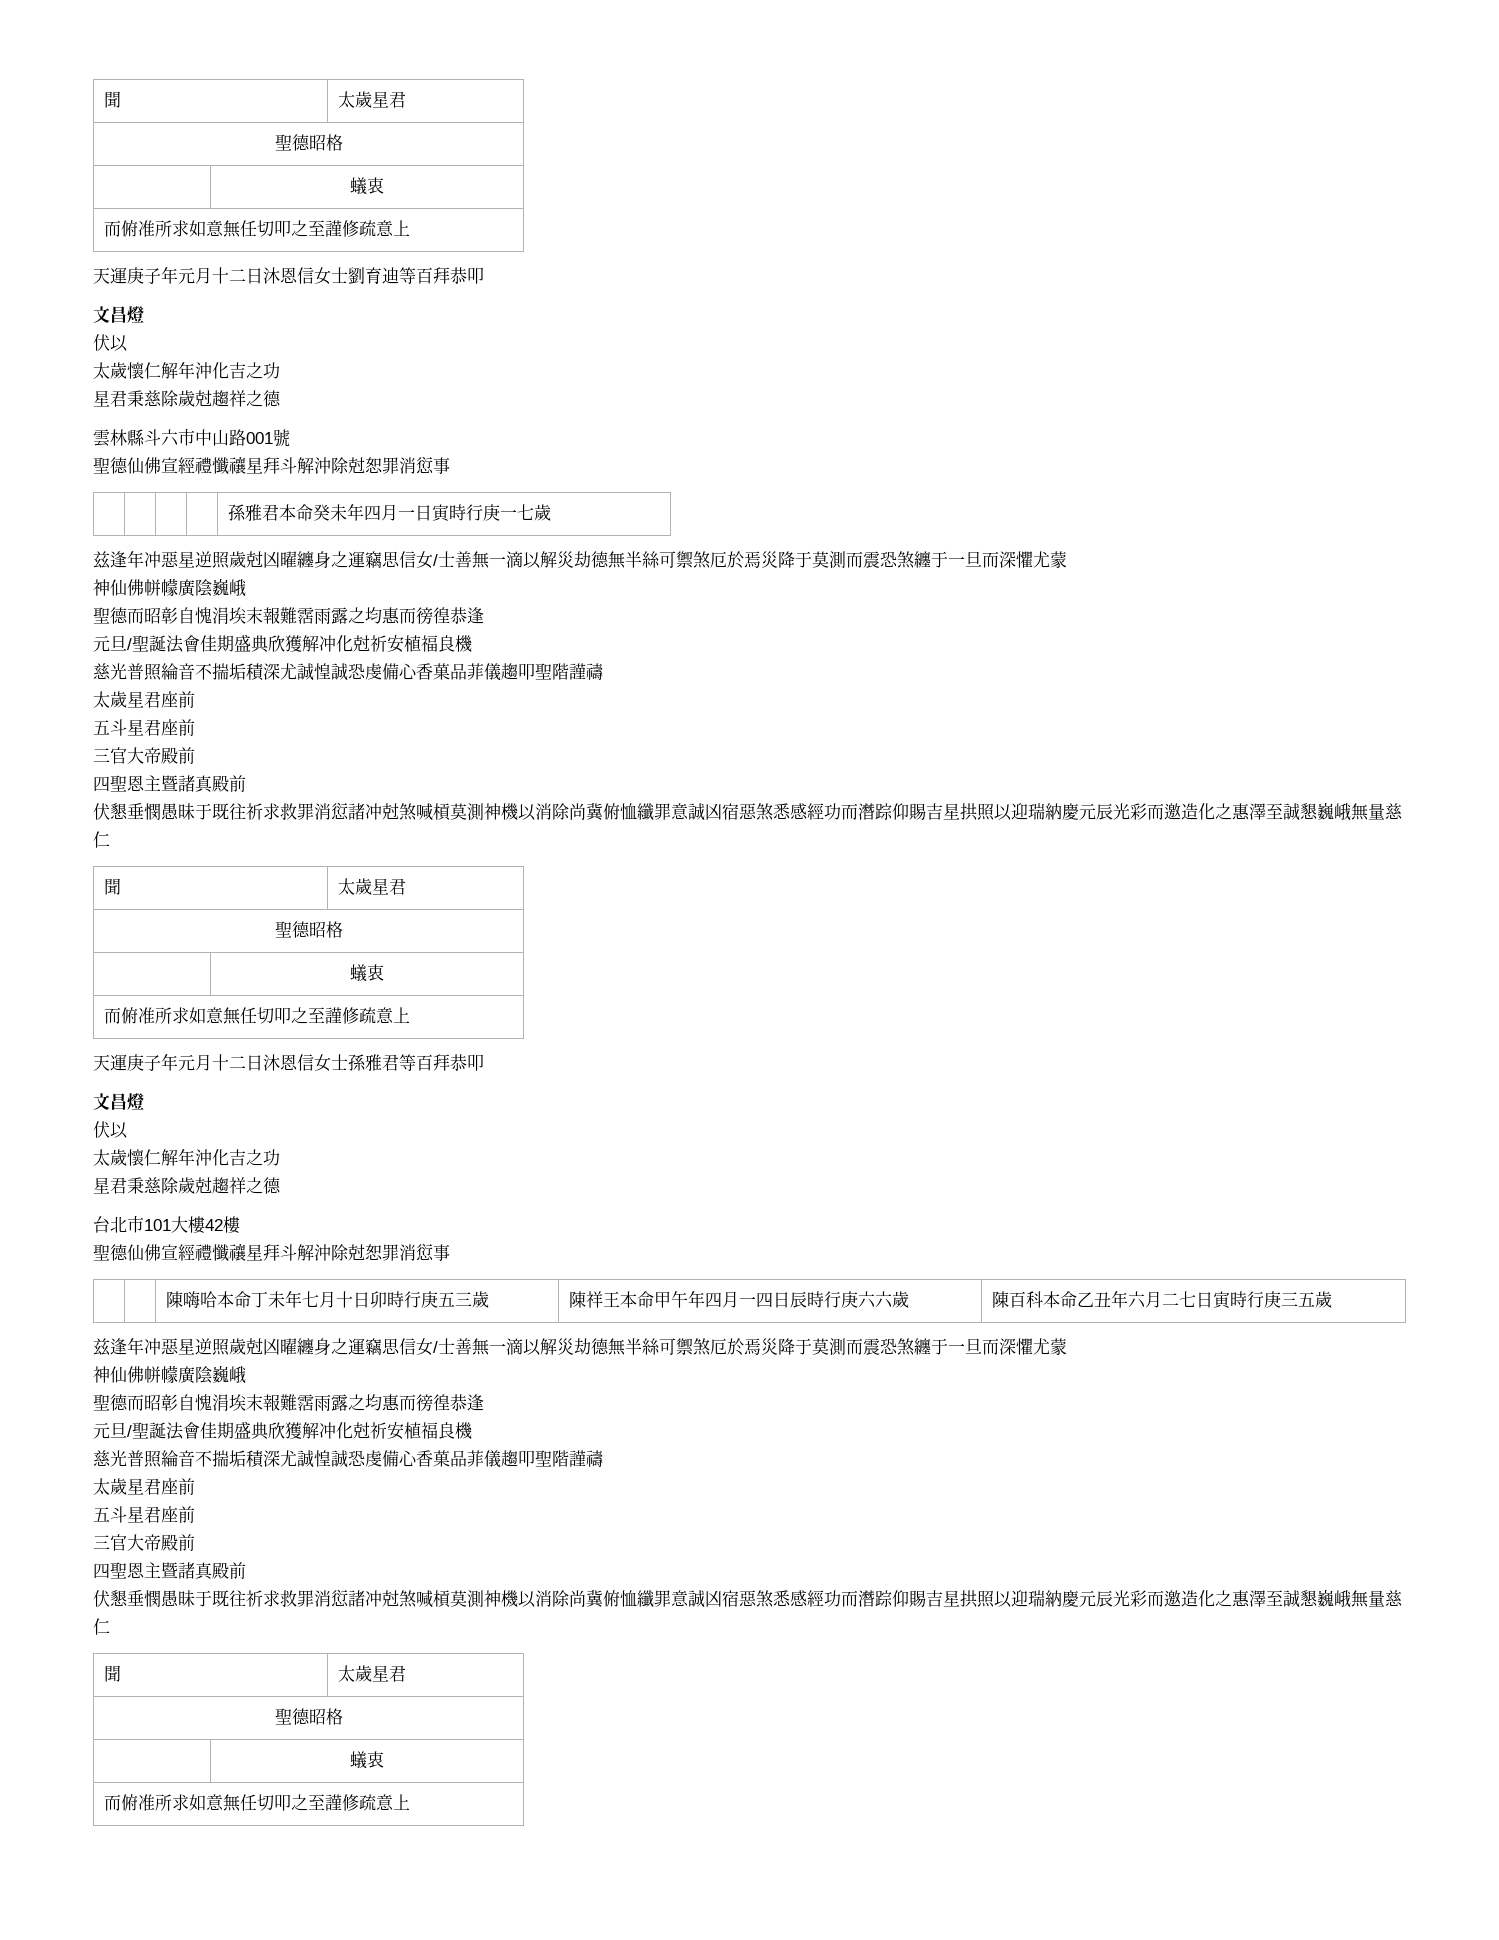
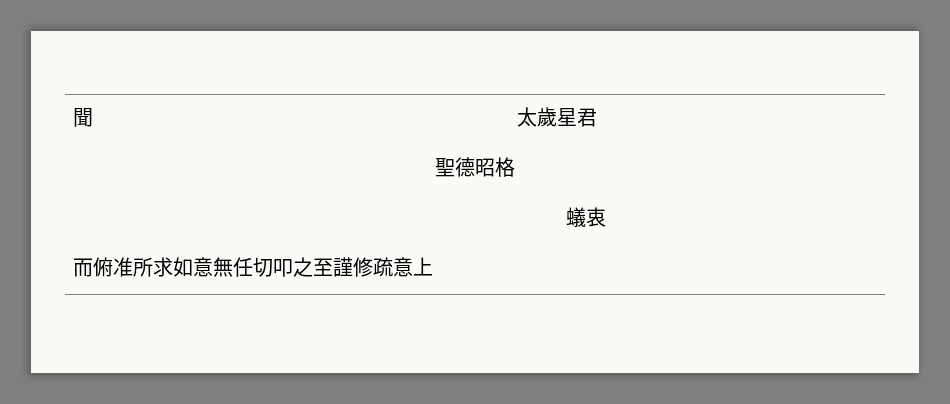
- 天運庚子年元月十二日沐恩信女士劉育迪等百拜恭叩
- 文昌燈
- 伏以
- 太歲懷仁解年沖化吉之功
- 星君秉慈除歲尅趨祥之德
- 雲林縣斗六市中山路001號
- 聖德仙佛宣經禮懺禳星拜斗解沖除尅恕罪消愆事
- | | | | 孫雅君本命癸未年四月一日寅時行庚一七歲
- 兹逢年冲惡星逆照歲尅凶曜纏身之運竊思信女/士善無一滴以解災劫德無半絲可禦煞厄於焉災降于莫測而震恐煞纏于一旦而深懼尤蒙
- 神仙佛帡幪廣陰巍峨
- 聖德而昭彰自愧涓埃末報難霑雨露之均惠而徬徨恭逢
- 元旦/聖誕法會佳期盛典欣獲解冲化尅祈安植福良機
- 慈光普照綸音不揣垢積深尤誠惶誠恐虔備心香菓品菲儀趨叩聖階謹禱
- 太歲星君座前
- 五斗星君座前
- 三官大帝殿前
- 四聖恩主暨諸真殿前
- 伏懇垂憫愚昧于既往祈求救罪消愆諸冲尅煞喊槓莫測神機以消除尚冀俯恤纖罪意誠凶宿惡煞悉感經功而潛踪仰賜吉星拱照以迎瑞納慶元辰光彩而邀造化之惠澤至誠懇巍峨無量慈仁
- 聞 | 太歲星君
- 聖德昭格
- | 蟻衷
- 而俯准所求如意無任切叩之至謹修疏意上
- 天運庚子年元月十二日沐恩信女士孫雅君等百拜恭叩
- 文昌燈
- 伏以
- 太歲懷仁解年沖化吉之功
- 星君秉慈除歲尅趨祥之德
- 台北市101大樓42樓
- 聖德仙佛宣經禮懺禳星拜斗解沖除尅恕罪消愆事
- | | 陳嗨哈本命丁未年七月十日卯時行庚五三歲 | 陳祥王本命甲午年四月一四日辰時行庚六六歲 | 陳百科本命乙丑年六月二七日寅時行庚三五歲
- 兹逢年冲惡星逆照歲尅凶曜纏身之運竊思信女/士善無一滴以解災劫德無半絲可禦煞厄於焉災降于莫測而震恐煞纏于一旦而深懼尤蒙
- 神仙佛帡幪廣陰巍峨
- 聖德而昭彰自愧涓埃末報難霑雨露之均惠而徬徨恭逢
- 元旦/聖誕法會佳期盛典欣獲解冲化尅祈安植福良機
- 慈光普照綸音不揣垢積深尤誠惶誠恐虔備心香菓品菲儀趨叩聖階謹禱
- 太歲星君座前
- 五斗星君座前
- 三官大帝殿前
- 四聖恩主暨諸真殿前
- 伏懇垂憫愚昧于既往祈求救罪消愆諸冲尅煞喊槓莫測神機以消除尚冀俯恤纖罪意誠凶宿惡煞悉感經功而潛踪仰賜吉星拱照以迎瑞納慶元辰光彩而邀造化之惠澤至誠懇巍峨無量慈仁
- 聞 | 太歲星君
- 聖德昭格
- | 蟻衷
- 而俯准所求如意無任切叩之至謹修疏意上

